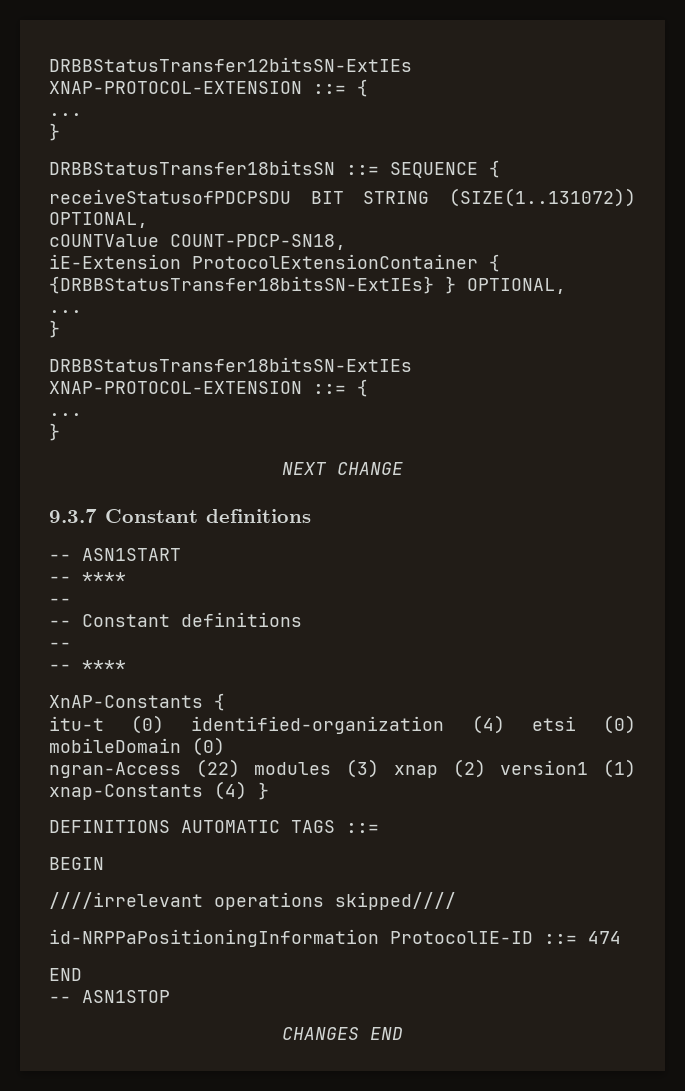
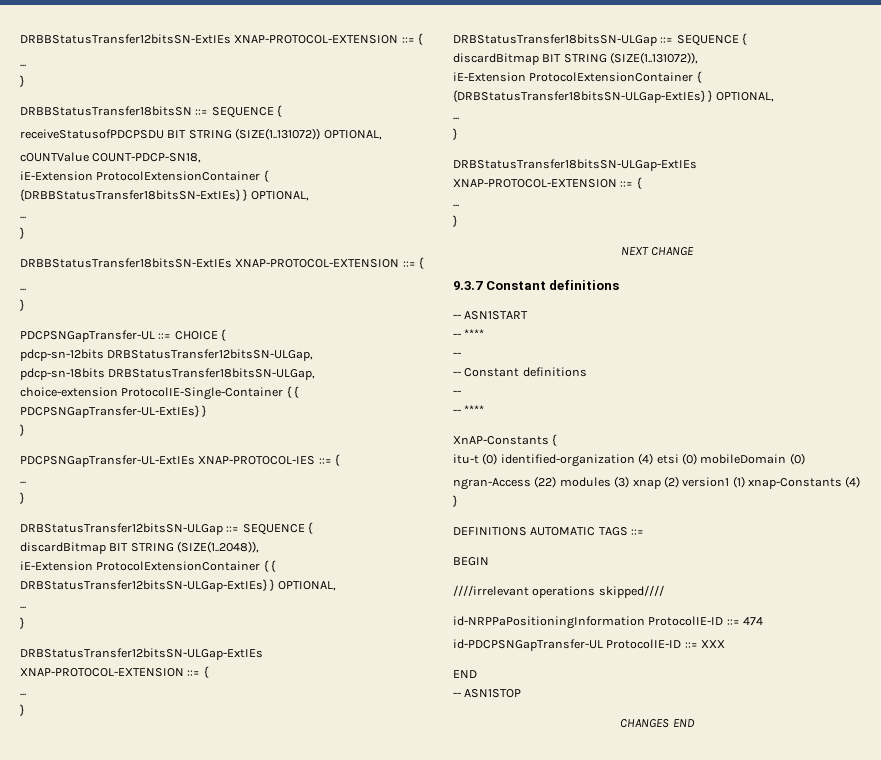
+ PDCPSNGapTransfer-UL ::= CHOICE {
+ pdcp-sn-12bits DRBStatusTransfer12bitsSN-ULGap,
+ pdcp-sn-18bits DRBStatusTransfer18bitsSN-ULGap,
+ choice-extension ProtocolIE-Single-Container { { PDCPSNGapTransfer-UL-ExtIEs} }
+ }
+ PDCPSNGapTransfer-UL-ExtIEs XNAP-PROTOCOL-IES ::= {
+ ...
+ }
+ DRBStatusTransfer12bitsSN-ULGap ::= SEQUENCE {
+ discardBitmap BIT STRING (SIZE(1..2048)),
+ iE-Extension ProtocolExtensionContainer { { DRBStatusTransfer12bitsSN-ULGap-ExtIEs} } OPTIONAL,
+ ...
+ }
+ DRBStatusTransfer12bitsSN-ULGap-ExtIEs XNAP-PROTOCOL-EXTENSION ::= {
+ ...
+ }
+ DRBStatusTransfer18bitsSN-ULGap ::= SEQUENCE {
+ discardBitmap BIT STRING (SIZE(1..131072)),
+ iE-Extension ProtocolExtensionContainer { {DRBStatusTransfer18bitsSN-ULGap-ExtIEs} } OPTIONAL,
+ ...
+ }
+ DRBStatusTransfer18bitsSN-ULGap-ExtIEs XNAP-PROTOCOL-EXTENSION ::= {
+ ...
+ }
+ id-PDCPSNGapTransfer-UL ProtocolIE-ID ::= XXX

